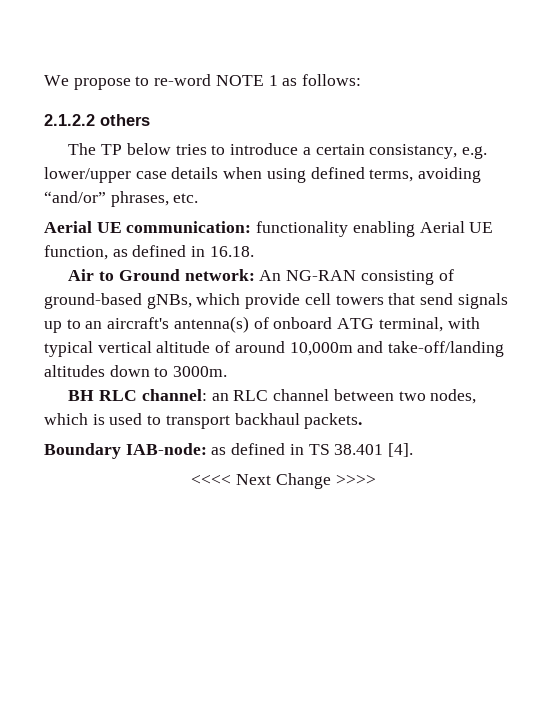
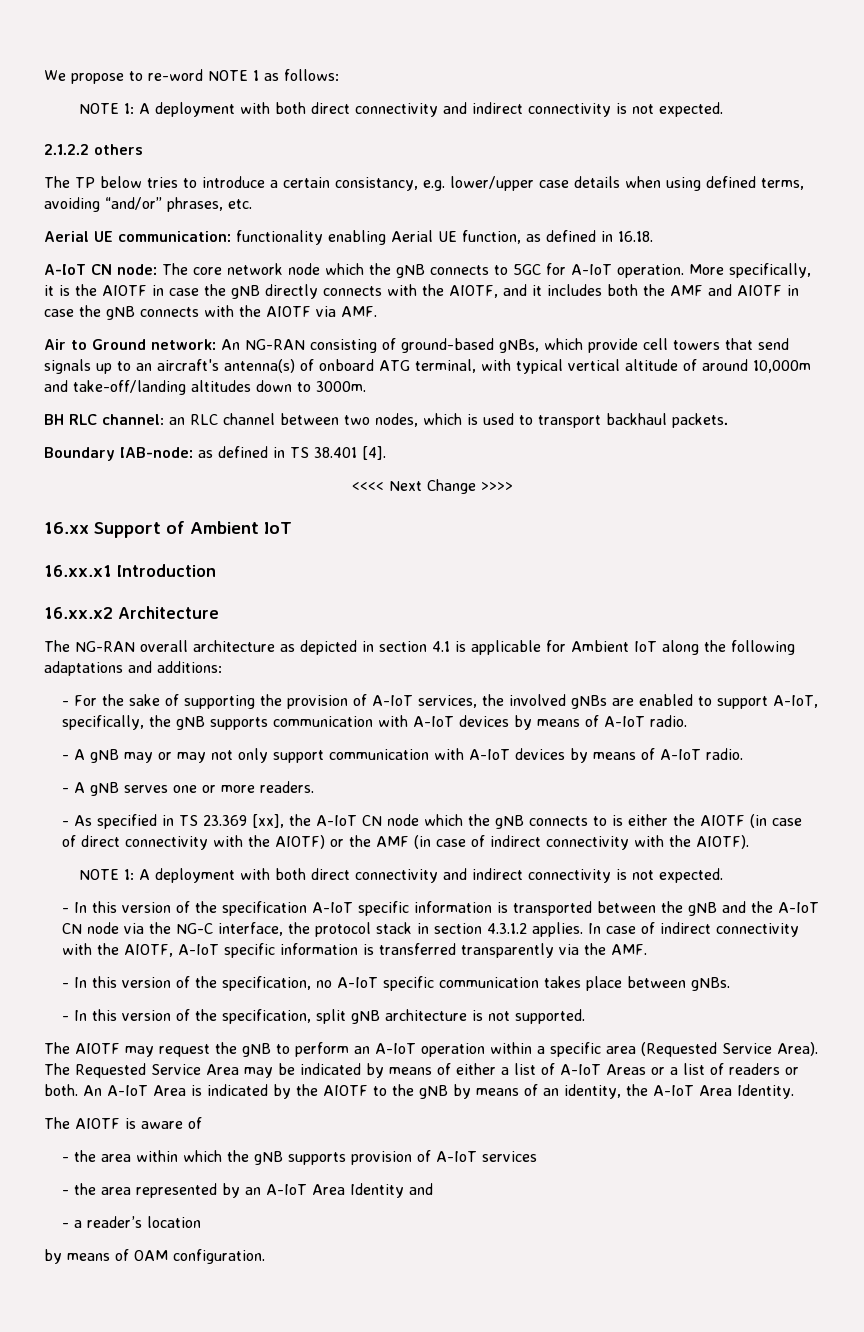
  We propose to re-word NOTE 1 as follows:
+ NOTE 1: A deployment with both direct connectivity and indirect connectivity is not expected.
+ A-IoT CN node: The core network node which the gNB connects to 5GC for A-IoT operation. More specifically, it is the AIOTF in case the gNB directly connects with the AIOTF, and it includes both the AMF and AIOTF in case the gNB connects with the AIOTF via AMF.
+ 16.xx Support of Ambient IoT
+ 16.xx.x1 Introduction
+ 16.xx.x2 Architecture
+ The NG-RAN overall architecture as depicted in section 4.1 is applicable for Ambient IoT along the following adaptations and additions:
+ - For the sake of supporting the provision of A-IoT services, the involved gNBs are enabled to support A-IoT, specifically, the gNB supports communication with A-IoT devices by means of A-IoT radio.
+ - A gNB may or may not only support communication with A-IoT devices by means of A-IoT radio.
+ - A gNB serves one or more readers.
+ - As specified in TS 23.369 [xx], the A-IoT CN node which the gNB connects to is either the AIOTF (in case of direct connectivity with the AIOTF) or the AMF (in case of indirect connectivity with the AIOTF).
+ NOTE 1: A deployment with both direct connectivity and indirect connectivity is not expected.
+ - In this version of the specification A-IoT specific information is transported between the gNB and the A-IoT CN node via the NG-C interface, the protocol stack in section 4.3.1.2 applies. In case of indirect connectivity with the AIOTF, A-IoT specific information is transferred transparently via the AMF.
+ - In this version of the specification, no A-IoT specific communication takes place between gNBs.
+ - In this version of the specification, split gNB architecture is not supported.
+ The AIOTF may request the gNB to perform an A-IoT operation within a specific area (Requested Service Area). The Requested Service Area may be indicated by means of either a list of A-IoT Areas or a list of readers or both. An A-IoT Area is indicated by the AIOTF to the gNB by means of an identity, the A-IoT Area Identity.
+ The AIOTF is aware of
+ - the area within which the gNB supports provision of A-IoT services
+ - the area represented by an A-IoT Area Identity and
+ - a reader’s location
+ by means of OAM configuration.

